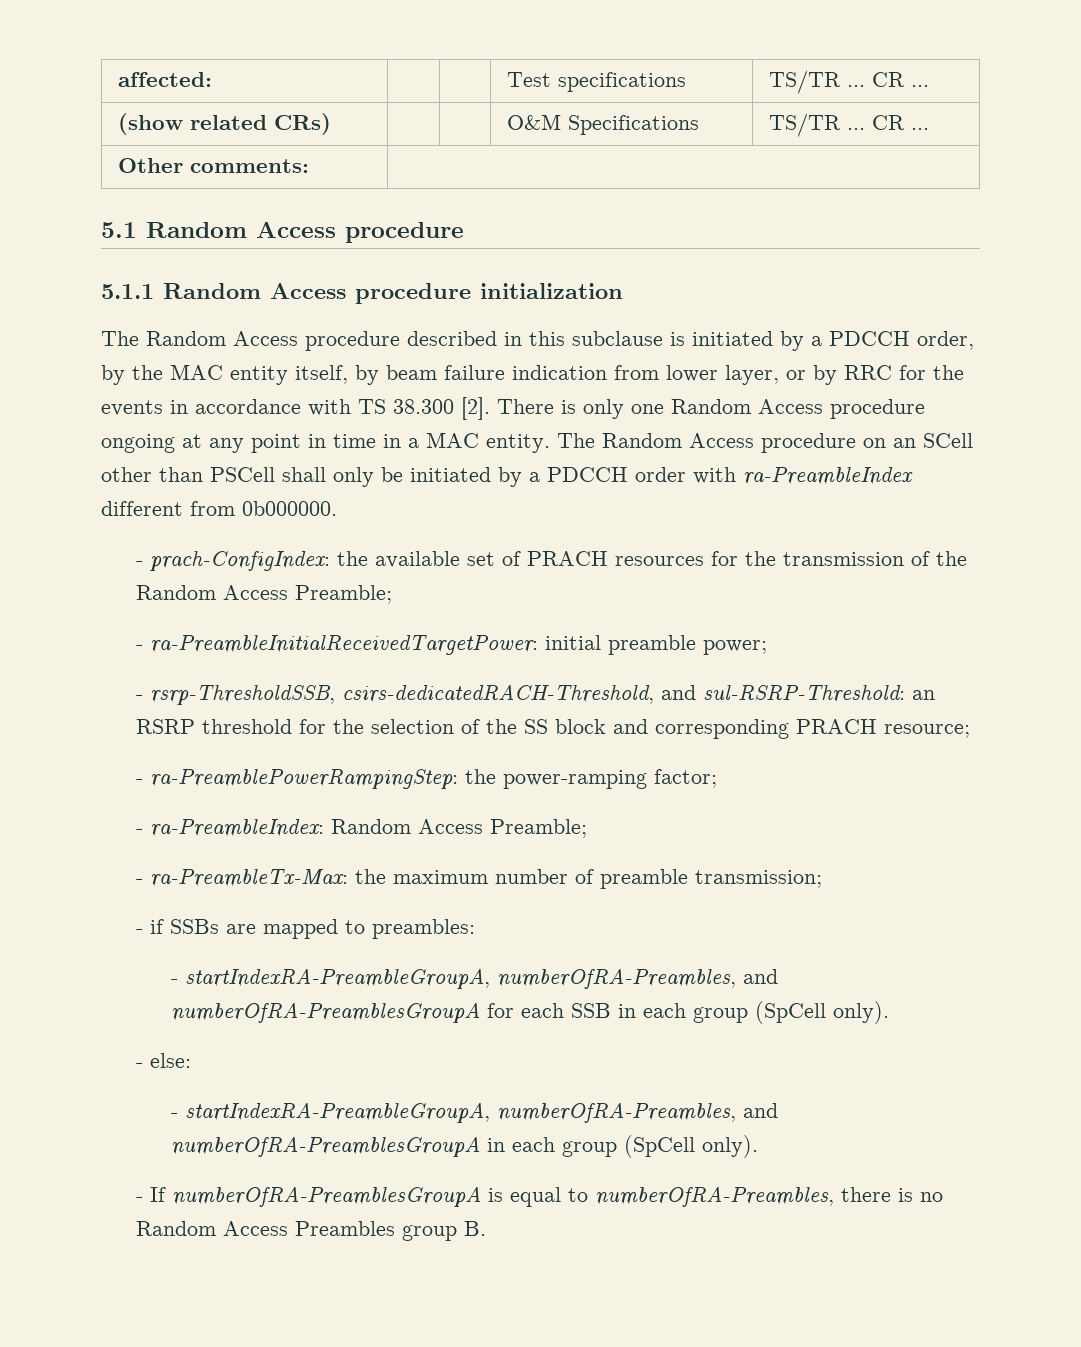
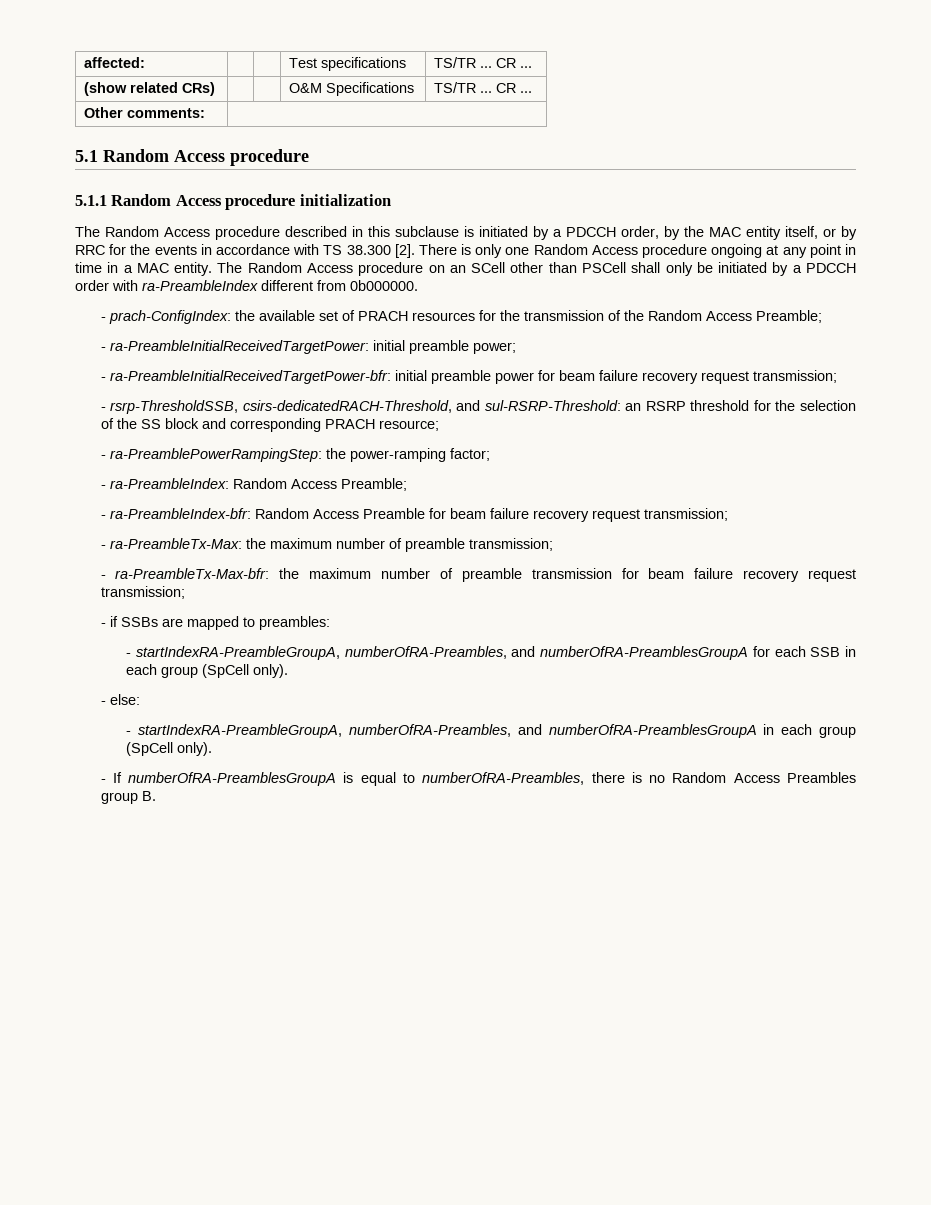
- The Random Access procedure described in this subclause is initiated by a PDCCH order, by the MAC entity itself, by beam failure indication from lower layer, or by RRC for the events in accordance with TS 38.300 [2].
+ The Random Access procedure described in this subclause is initiated by a PDCCH order, by the MAC entity itself, or by RRC for the events in accordance with TS 38.300 [2].
+ - ra-PreambleInitialReceivedTargetPower-bfr: initial preamble power for beam failure recovery request transmission;
+ - ra-PreambleIndex-bfr: Random Access Preamble for beam failure recovery request transmission;
+ - ra-PreambleTx-Max-bfr: the maximum number of preamble transmission for beam failure recovery request transmission;

